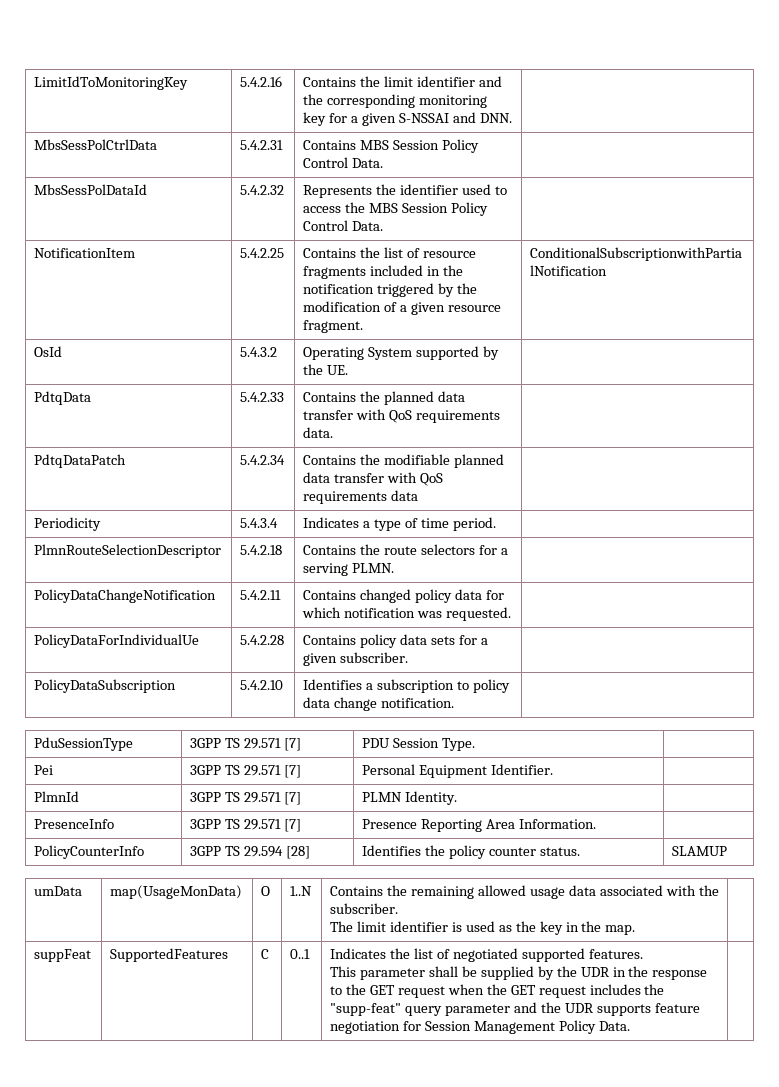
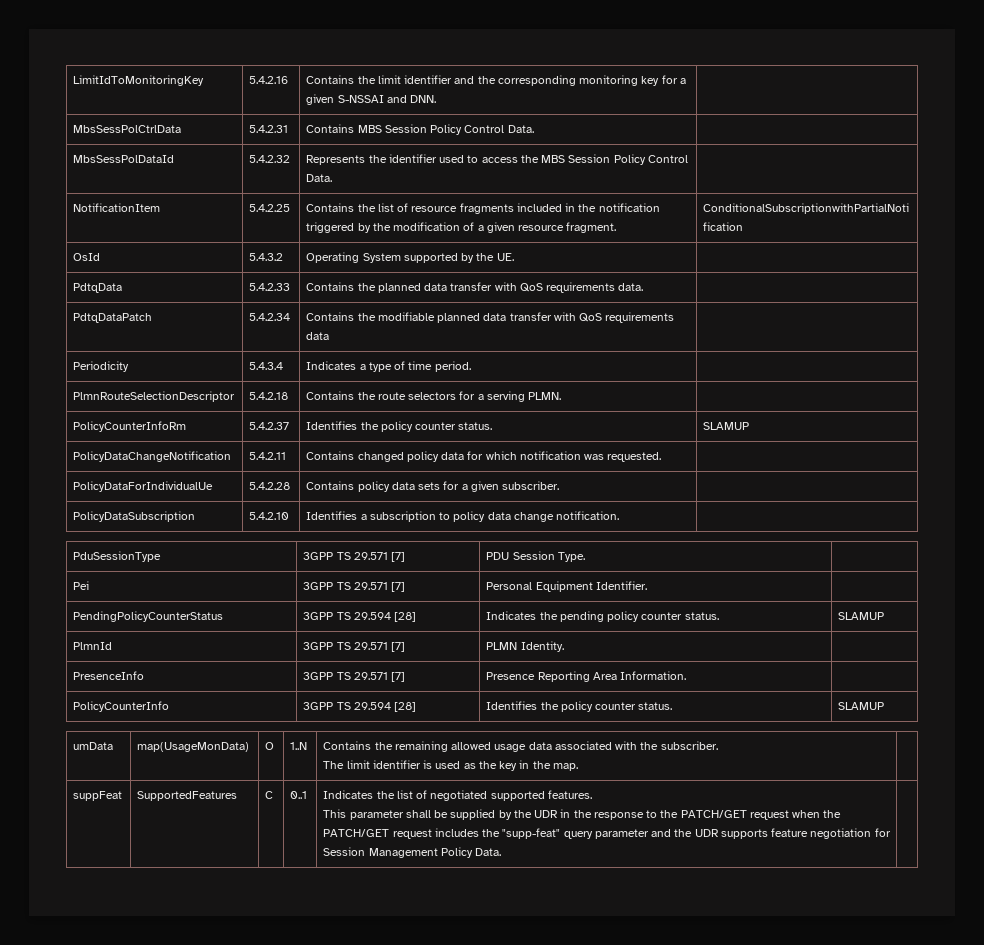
+ PolicyCounterInfoRm | 5.4.2.37 | Identifies the policy counter status. | SLAMUP
+ PendingPolicyCounterStatus | 3GPP TS 29.594 [28] | Indicates the pending policy counter status. | SLAMUP
- This parameter shall be supplied by the UDR in the response to the GET request when the GET request includes the "supp-feat" query parameter and the UDR supports feature negotiation for Session Management Policy Data.
+ This parameter shall be supplied by the UDR in the response to the PATCH/GET request when the PATCH/GET request includes the "supp-feat" query parameter and the UDR supports feature negotiation for Session Management Policy Data.

